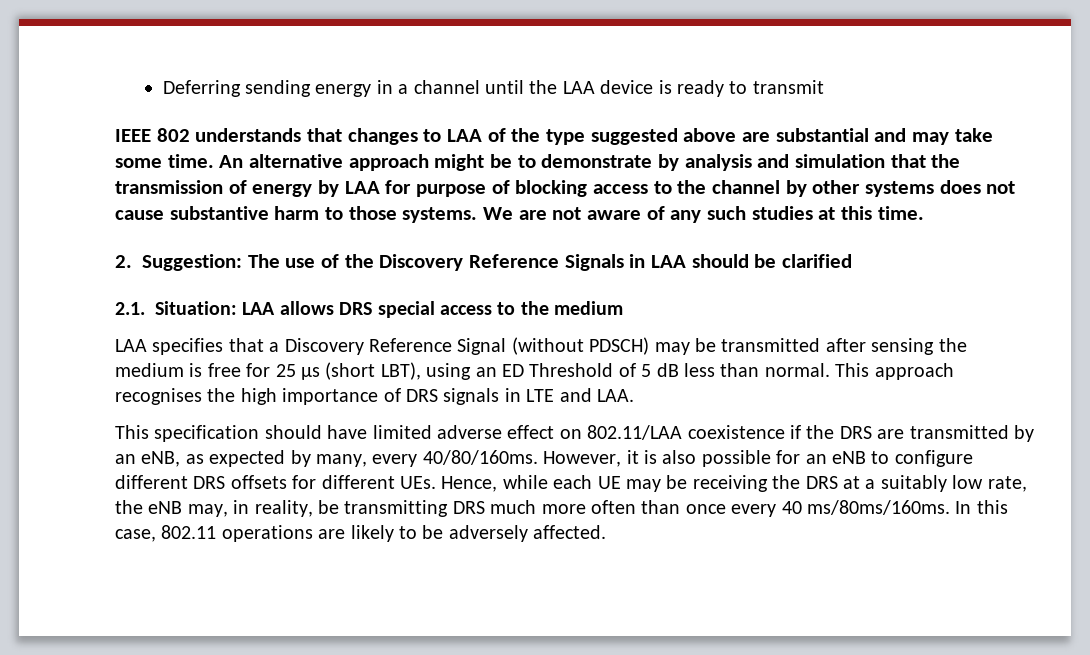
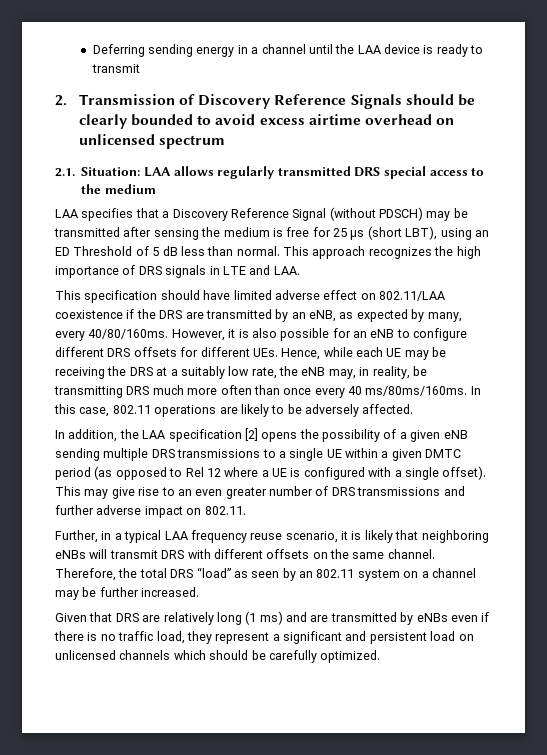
- IEEE 802 understands that changes to LAA of the type suggested above are substantial and may take some time. An alternative approach might be to demonstrate by analysis and simulation that the transmission of energy by LAA for purpose of blocking access to the channel by other systems does not cause substantive harm to those systems. We are not aware of any such studies at this time.
- 2. Suggestion: The use of the Discovery Reference Signals in LAA should be clarified
+ 2. Transmission of Discovery Reference Signals should be clearly bounded to avoid excess airtime overhead on unlicensed spectrum
- 2.1. Situation: LAA allows DRS special access to the medium
+ 2.1. Situation: LAA allows regularly transmitted DRS special access to the medium
- This approach recognises the high importance of DRS signals in LTE and LAA.
+ This approach recognizes the high importance of DRS signals in LTE and LAA.
+ In addition, the LAA specification [2] opens the possibility of a given eNB sending multiple DRS transmissions to a single UE within a given DMTC period (as opposed to Rel 12 where a UE is configured with a single offset). This may give rise to an even greater number of DRS transmissions and further adverse impact on 802.11.
+ Further, in a typical LAA frequency reuse scenario, it is likely that neighboring eNBs will transmit DRS with different offsets on the same channel. Therefore, the total DRS “load” as seen by an 802.11 system on a channel may be further increased.
+ Given that DRS are relatively long (1 ms) and are transmitted by eNBs even if there is no traffic load, they represent a significant and persistent load on unlicensed channels which should be carefully optimized.

